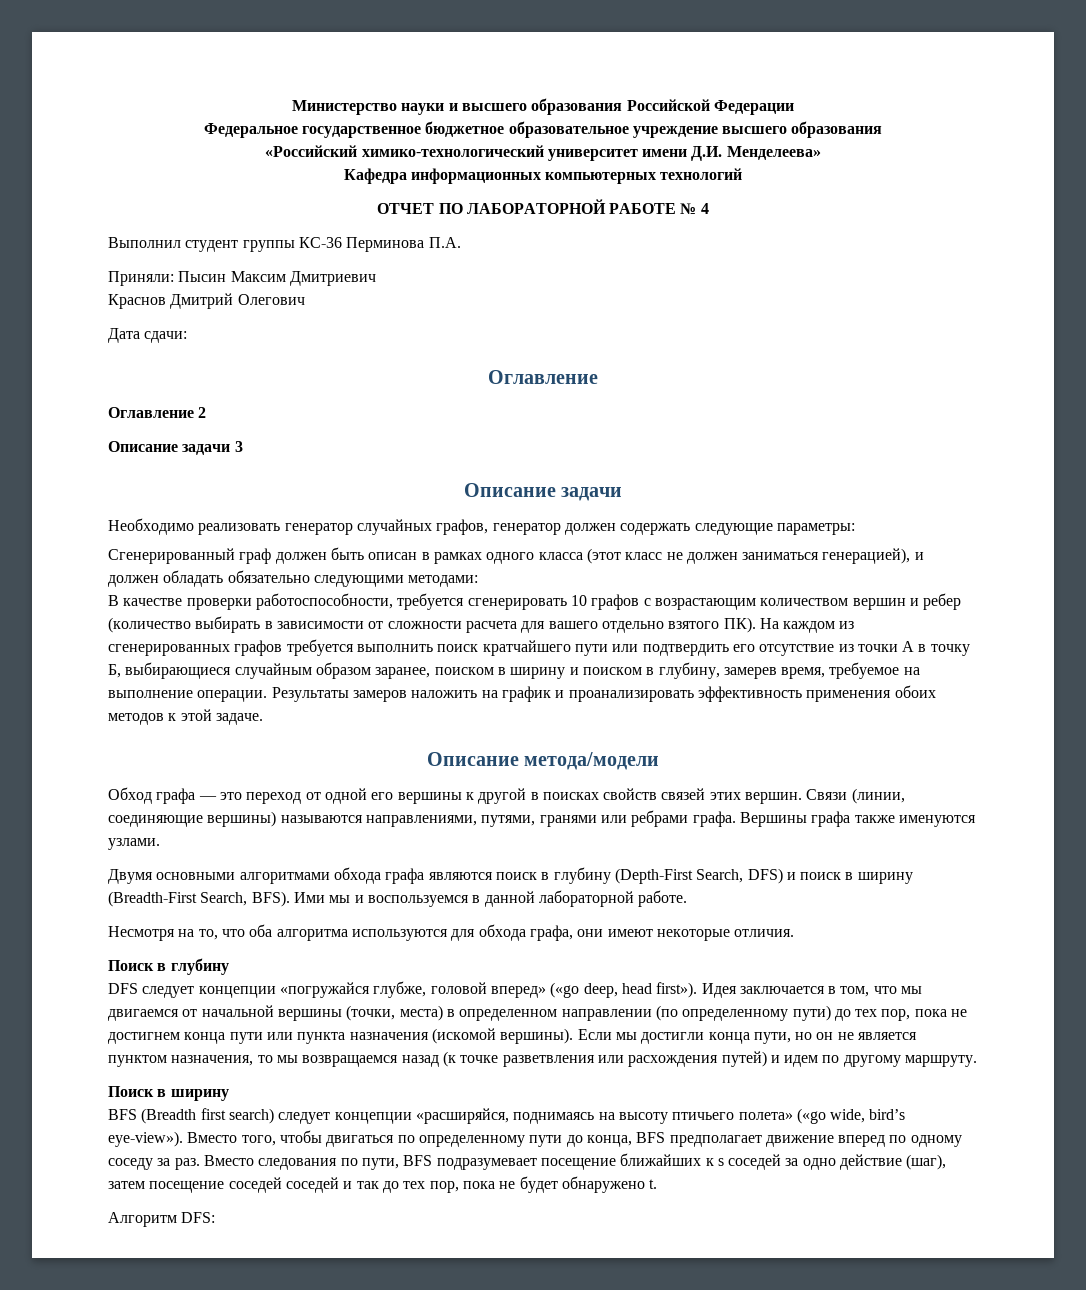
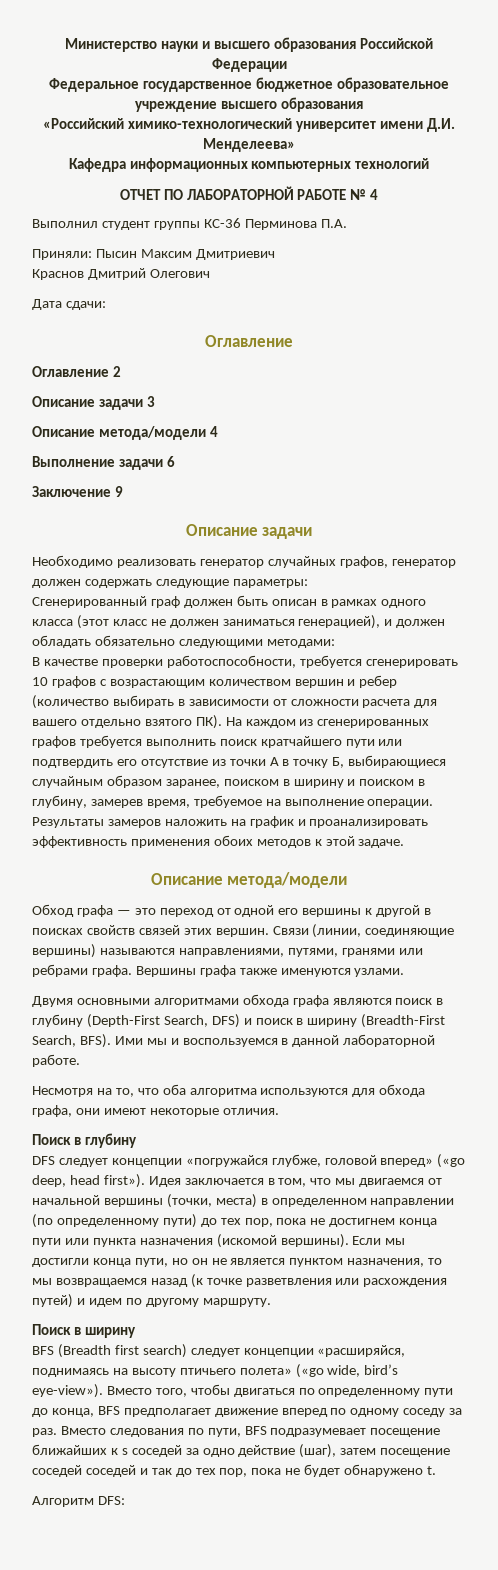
+ Описание метода/модели 4
+ Выполнение задачи 6
+ Заключение 9

